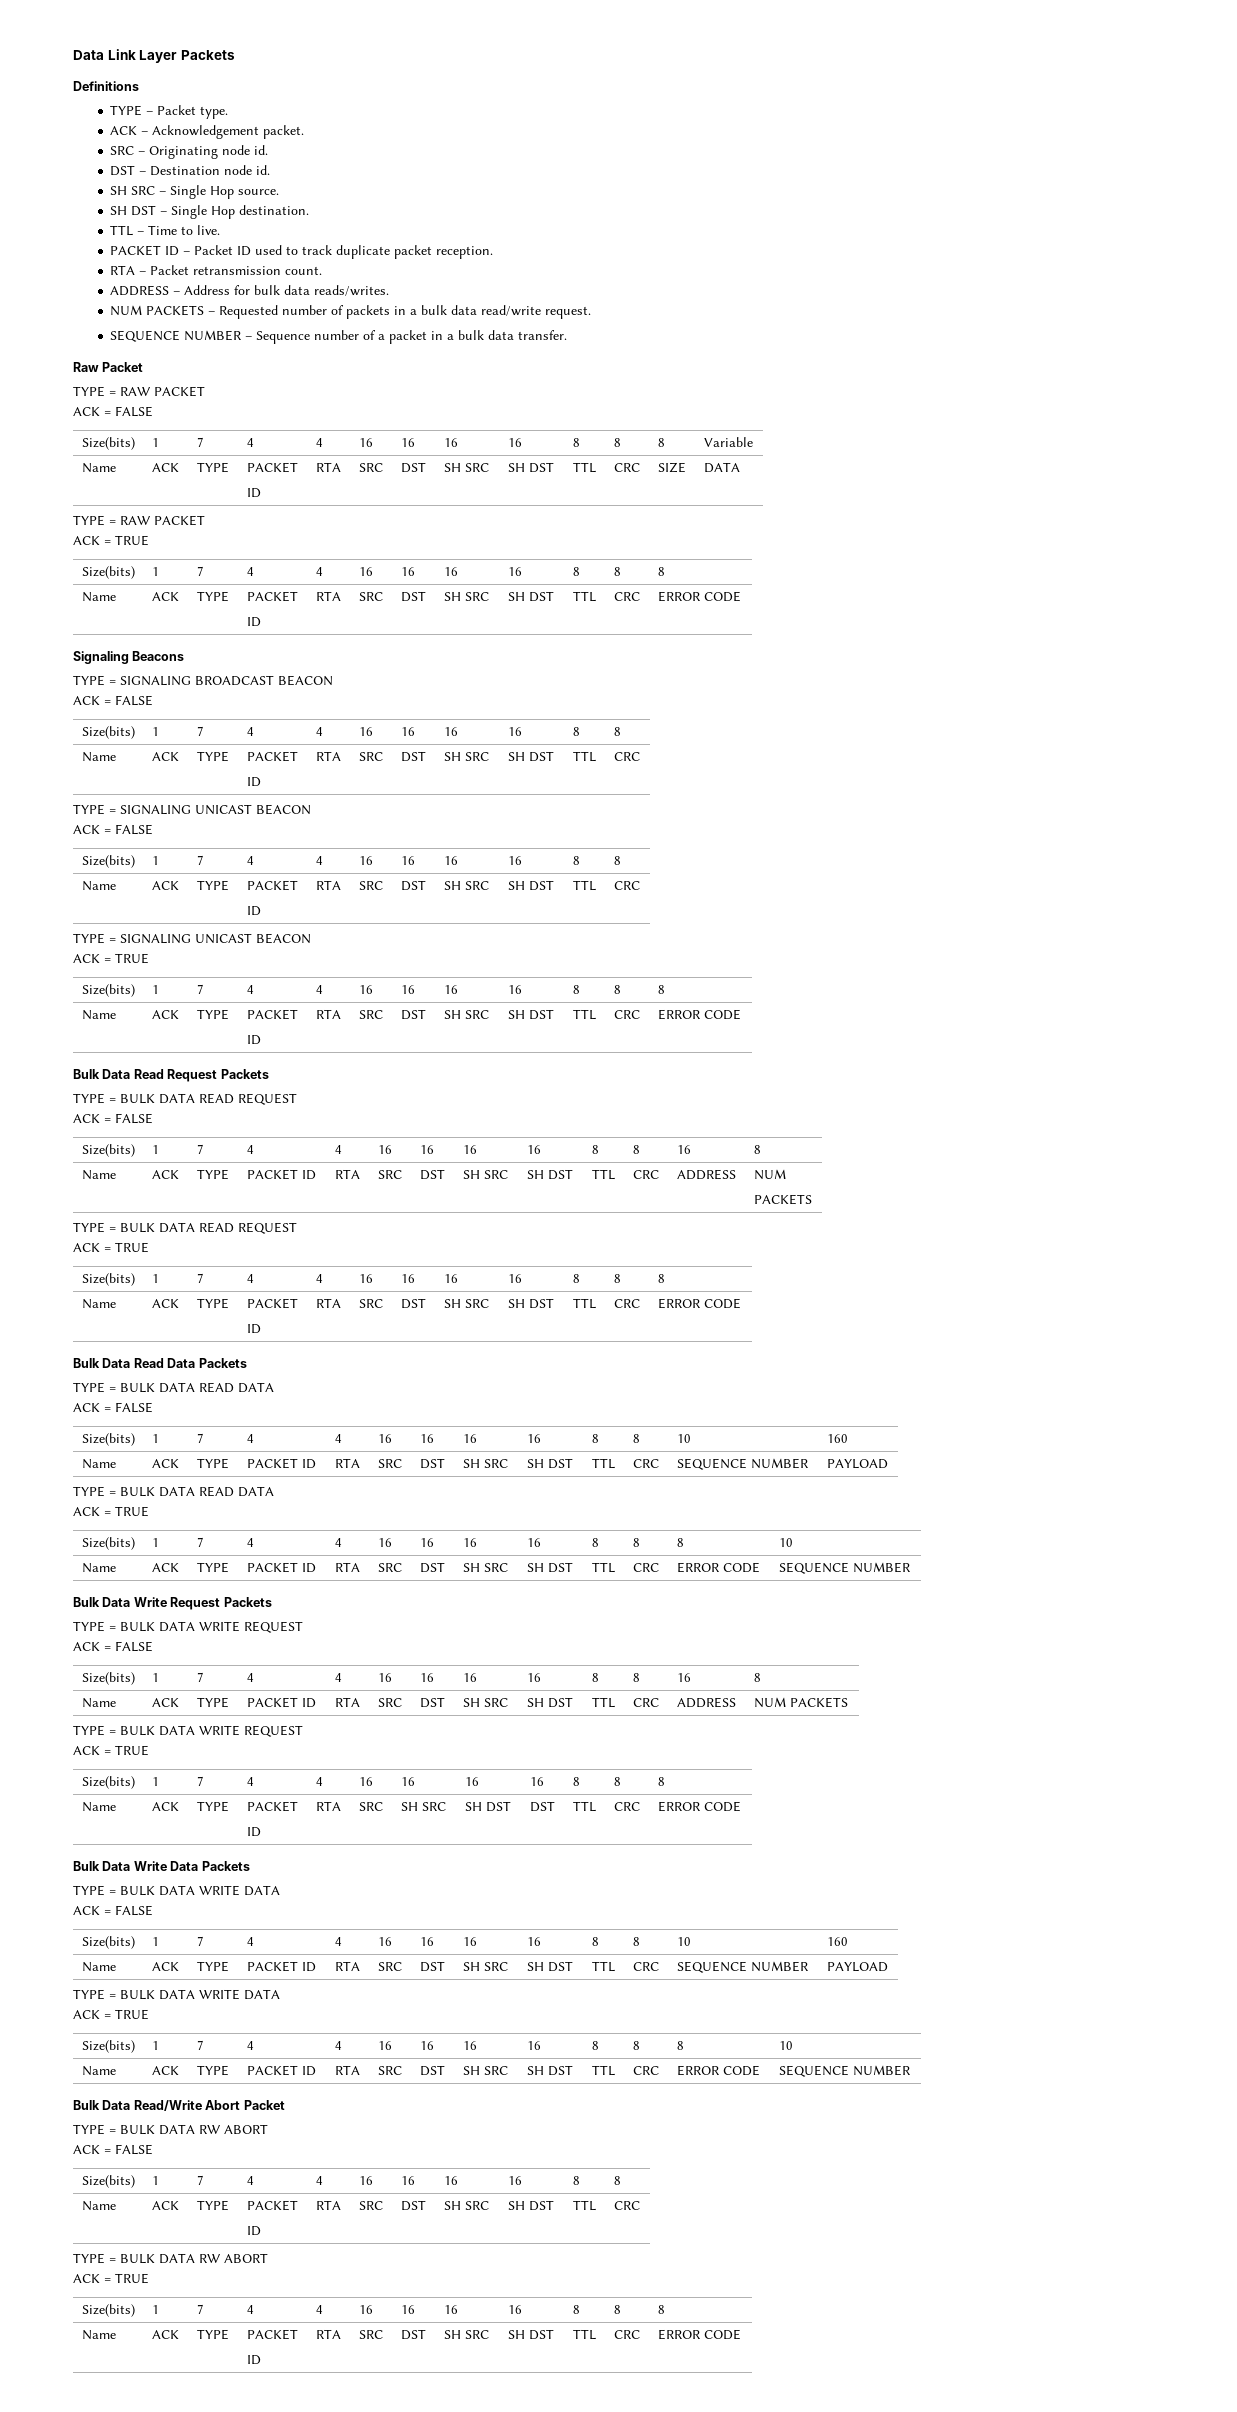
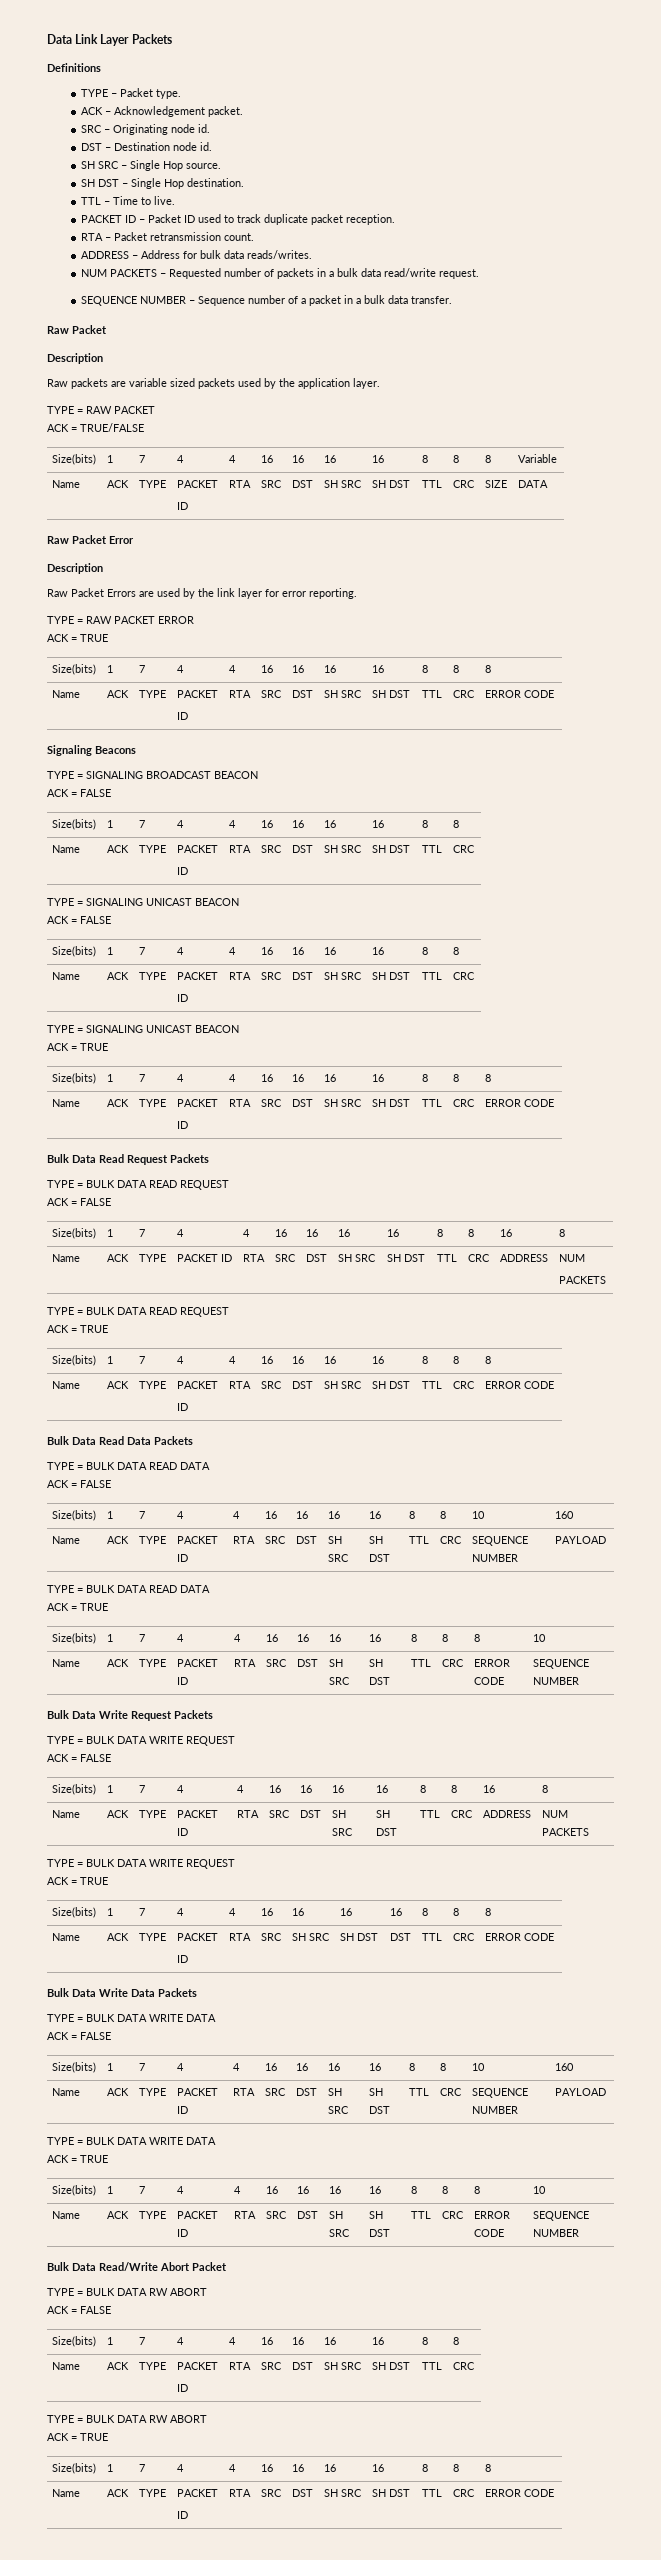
  SEQUENCE NUMBER – Sequence number of a packet in a bulk data transfer.
  Raw Packet
+ Description
+ Raw packets are variable sized packets used by the application layer.
  TYPE = RAW PACKET
- ACK = FALSE
+ ACK = TRUE/FALSE
  Size(bits) | 1 | 7 | 4 | 4 | 16 | 16 | 16 | 16 | 8 | 8 | 8 | Variable
  Name | ACK | TYPE | PACKET
  ID | RTA | SRC | DST | SH SRC | SH DST | TTL | CRC | SIZE | DATA
- TYPE = RAW PACKET
+ Raw Packet Error
+ Description
+ Raw Packet Errors are used by the link layer for error reporting.
+ TYPE = RAW PACKET ERROR

